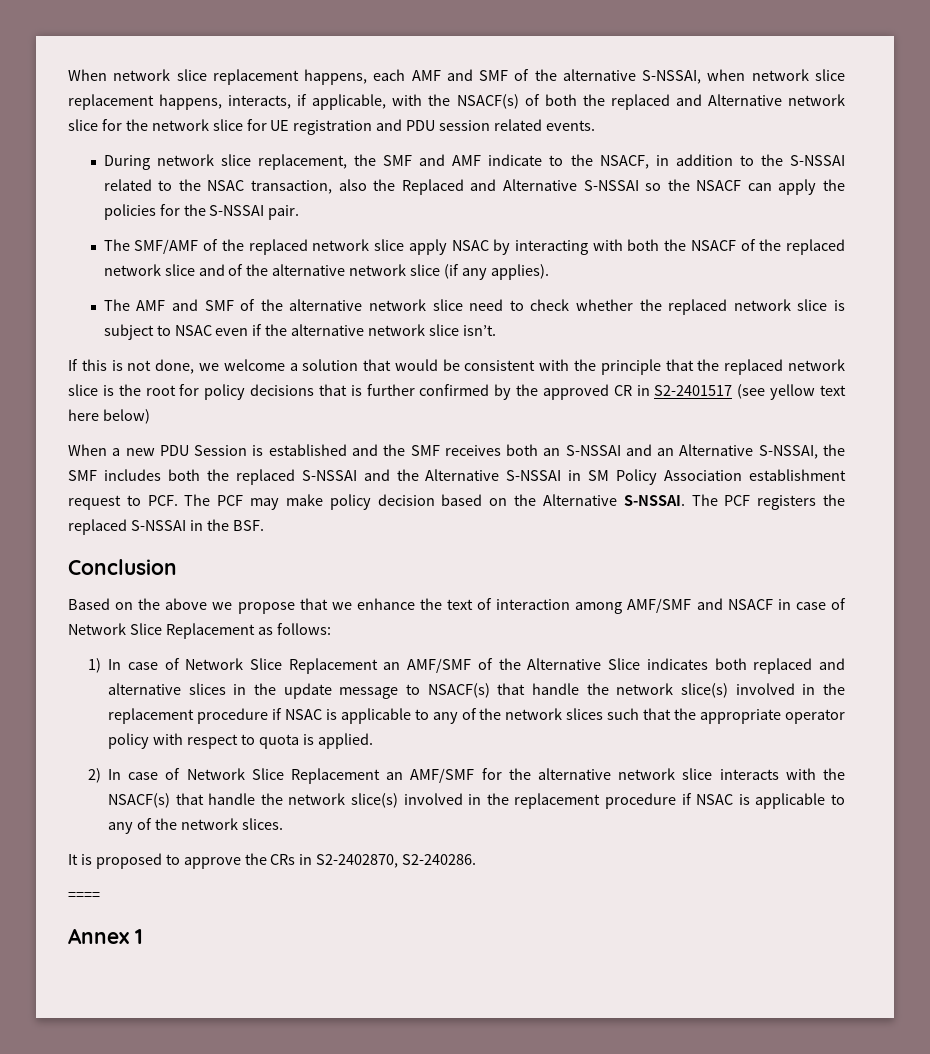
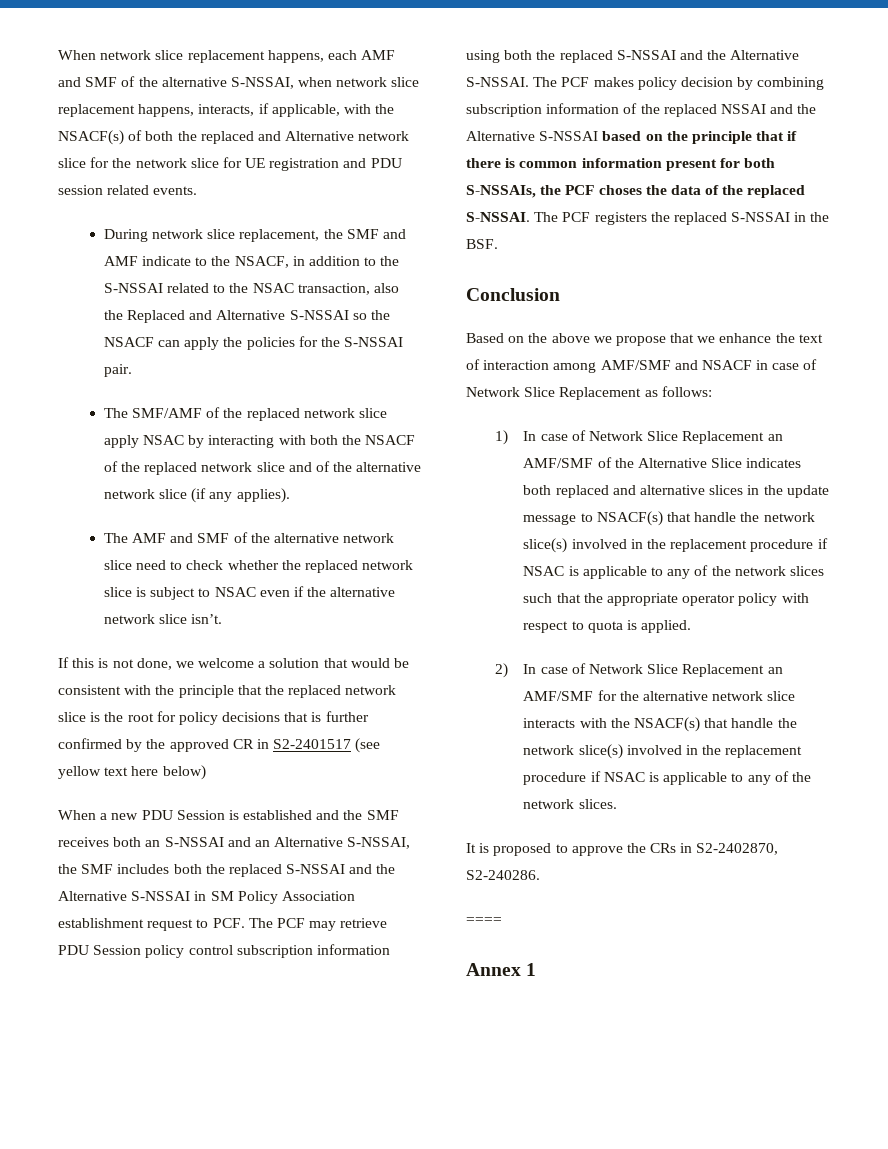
- When a new PDU Session is established and the SMF receives both an S-NSSAI and an Alternative S-NSSAI, the SMF includes both the replaced S-NSSAI and the Alternative S-NSSAI in SM Policy Association establishment request to PCF. The PCF may make policy decision based on the Alternative S-NSSAI.
+ When a new PDU Session is established and the SMF receives both an S-NSSAI and an Alternative S-NSSAI, the SMF includes both the replaced S-NSSAI and the Alternative S-NSSAI in SM Policy Association establishment request to PCF. The PCF may retrieve PDU Session policy control subscription information using both the replaced S-NSSAI and the Alternative S-NSSAI. The PCF makes policy decision by combining subscription information of the replaced NSSAI and the Alternative S-NSSAI based on the principle that if there is common information present for both S-NSSAIs, the PCF choses the data of the replaced S-NSSAI.

